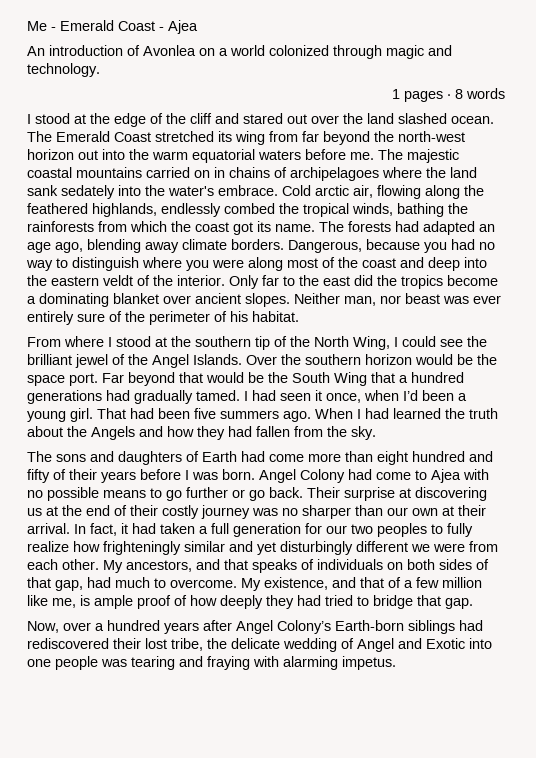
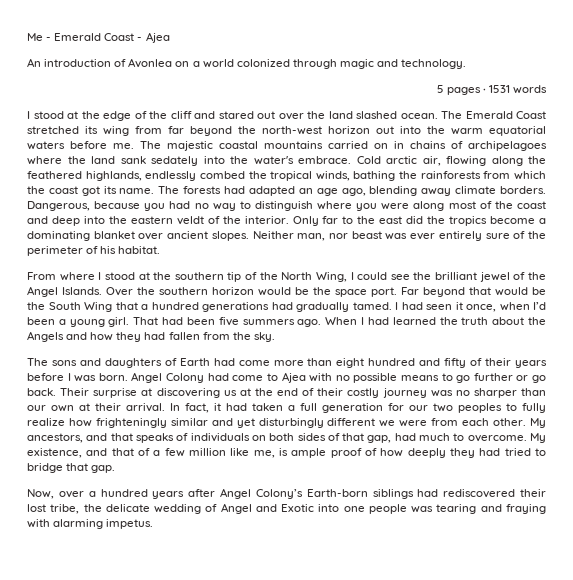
- 1 pages ∙ 8 words
+ 5 pages ∙ 1531 words

